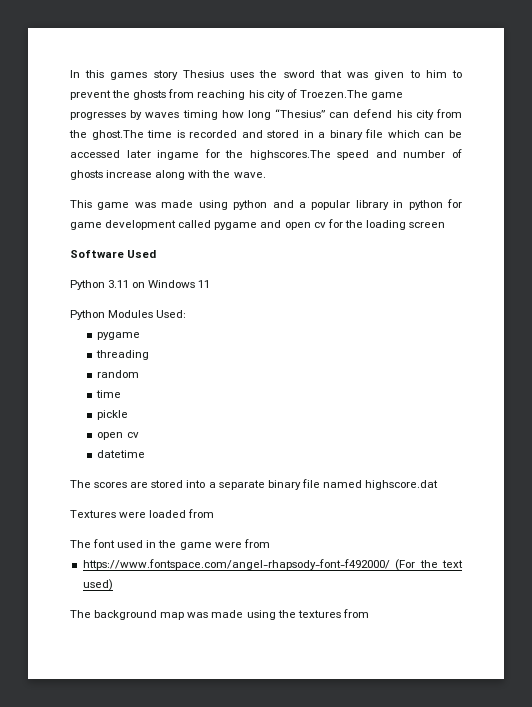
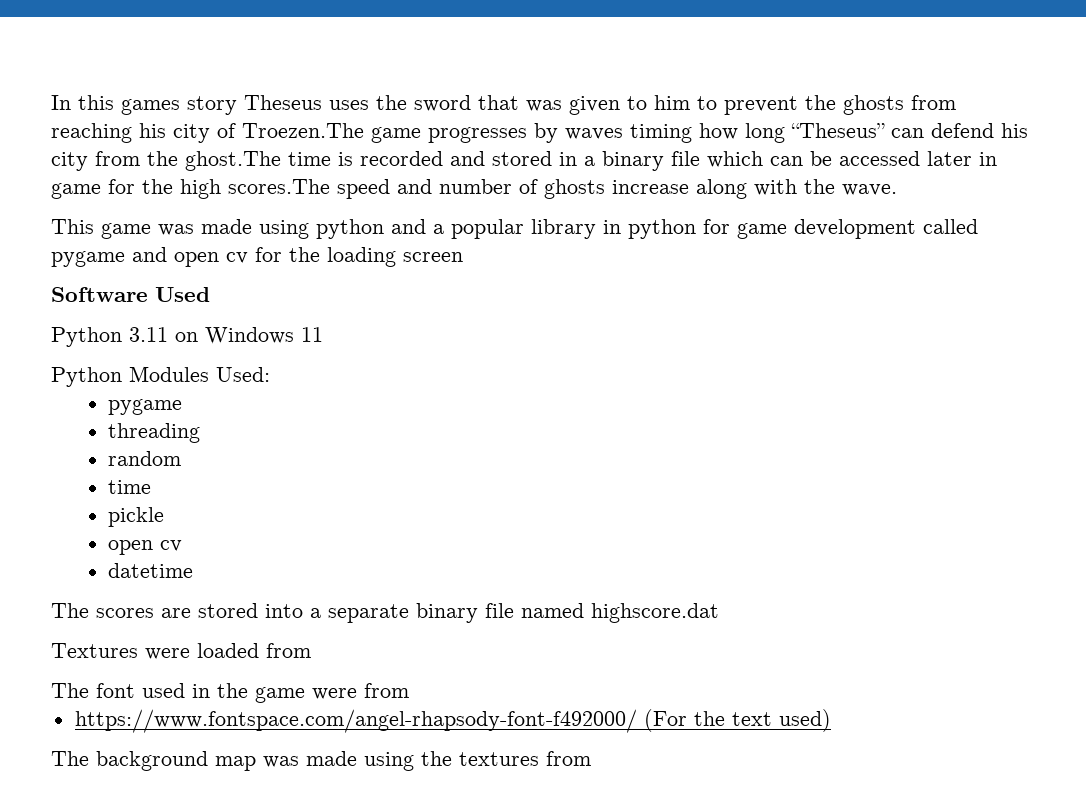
- In this games story Thesius uses the sword that was given to him to prevent the ghosts from reaching his city of Troezen.The game progresses by waves timing how long “Thesius” can defend his city from the ghost.The time is recorded and stored in a binary file which can be accessed later ingame for the highscores.The speed and number of ghosts increase along with the wave.
+ In this games story Theseus uses the sword that was given to him to prevent the ghosts from reaching his city of Troezen.The game progresses by waves timing how long “Theseus” can defend his city from the ghost.The time is recorded and stored in a binary file which can be accessed later in game for the high scores.The speed and number of ghosts increase along with the wave.

